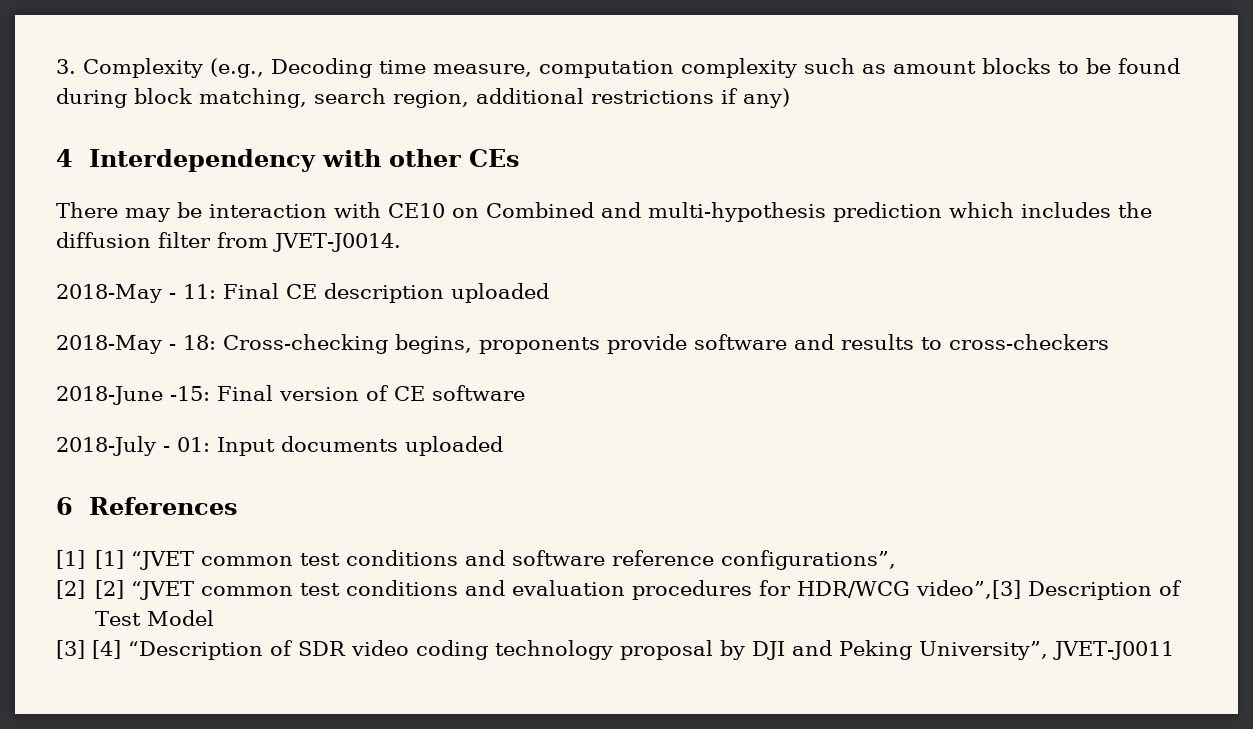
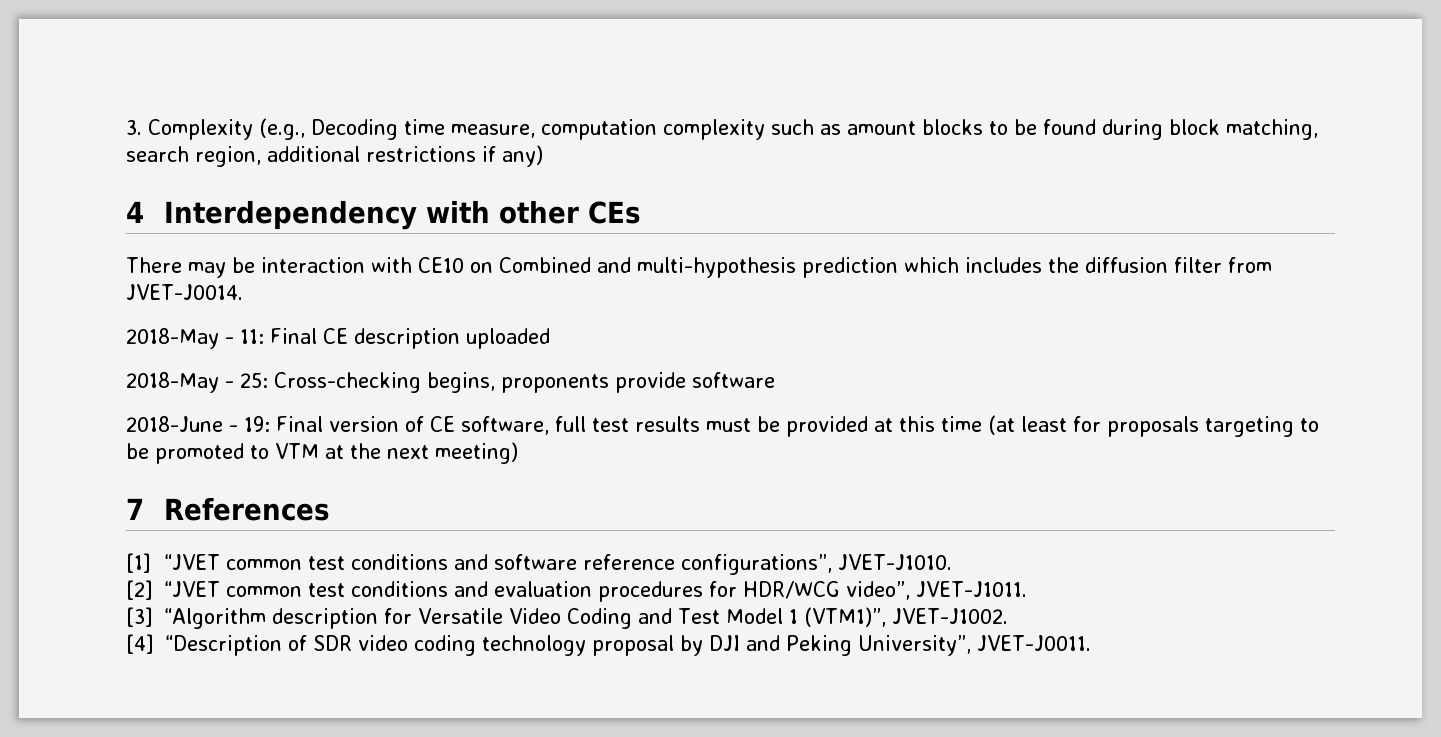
- 2018-May - 18: Cross-checking begins, proponents provide software and results to cross-checkers
+ 2018-May - 25: Cross-checking begins, proponents provide software
- 2018-June -15: Final version of CE software
- 2018-July - 01: Input documents uploaded
- 6 References
+ 2018-June - 19: Final version of CE software, full test results must be provided at this time (at least for proposals targeting to be promoted to VTM at the next meeting)
+ 7 References
- [1] [1] “JVET common test conditions and software reference configurations”,
- [2] [2] “JVET common test conditions and evaluation procedures for HDR/WCG video”,[3] Description of Test Model
- [3] [4] “Description of SDR video coding technology proposal by DJI and Peking University”, JVET-J0011
+ [1] “JVET common test conditions and software reference configurations”, JVET-J1010.
+ [2] “JVET common test conditions and evaluation procedures for HDR/WCG video”, JVET-J1011.
+ [3] “Algorithm description for Versatile Video Coding and Test Model 1 (VTM1)”, JVET-J1002.
+ [4] “Description of SDR video coding technology proposal by DJI and Peking University”, JVET-J0011.

